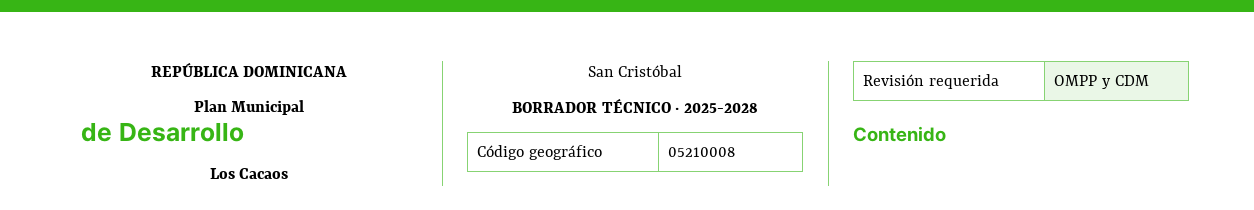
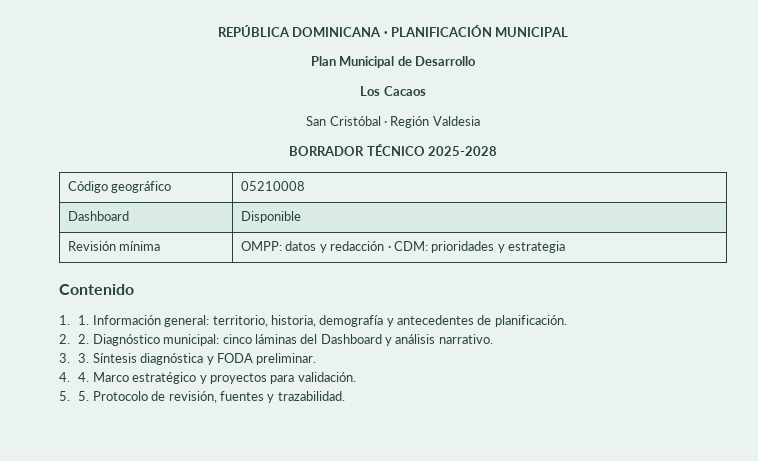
- REPÚBLICA DOMINICANA
+ REPÚBLICA DOMINICANA · PLANIFICACIÓN MUNICIPAL
- Plan Municipal
- de Desarrollo
+ Plan Municipal de Desarrollo
- San Cristóbal
+ San Cristóbal · Región Valdesia
- BORRADOR TÉCNICO · 2025-2028
+ BORRADOR TÉCNICO 2025-2028
+ Dashboard | Disponible
- Revisión requerida | OMPP y CDM
+ Revisión mínima | OMPP: datos y redacción · CDM: prioridades y estrategia
  Contenido
+ 1. 1. Información general: territorio, historia, demografía y antecedentes de planificación.
+ 2. 2. Diagnóstico municipal: cinco láminas del Dashboard y análisis narrativo.
+ 3. 3. Síntesis diagnóstica y FODA preliminar.
+ 4. 4. Marco estratégico y proyectos para validación.
+ 5. 5. Protocolo de revisión, fuentes y trazabilidad.

